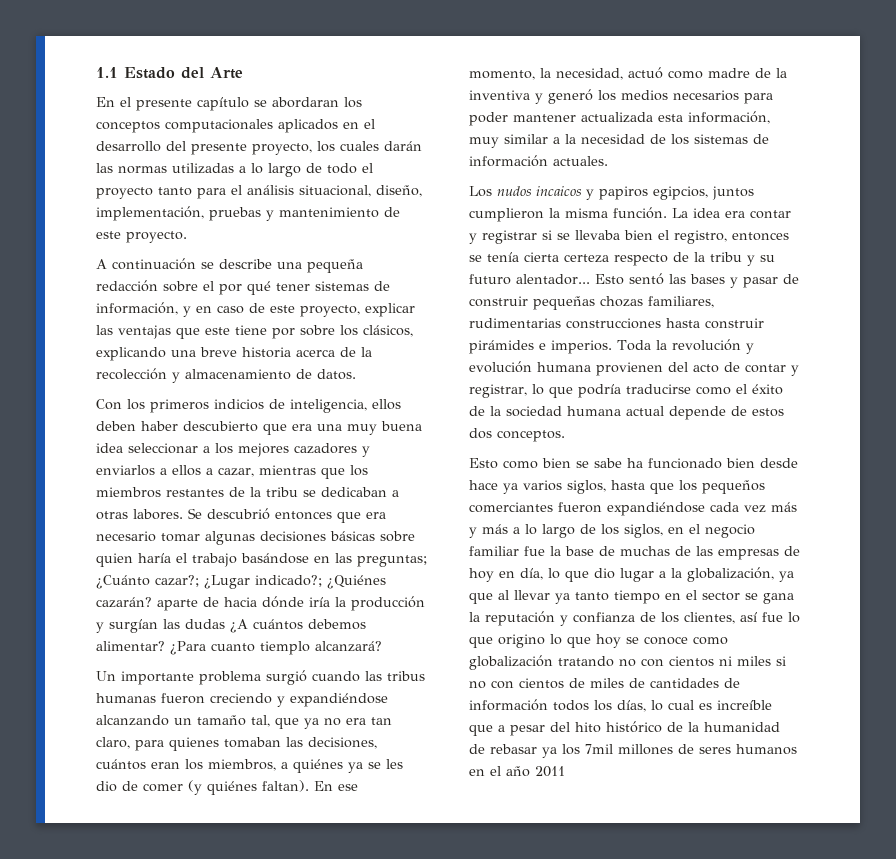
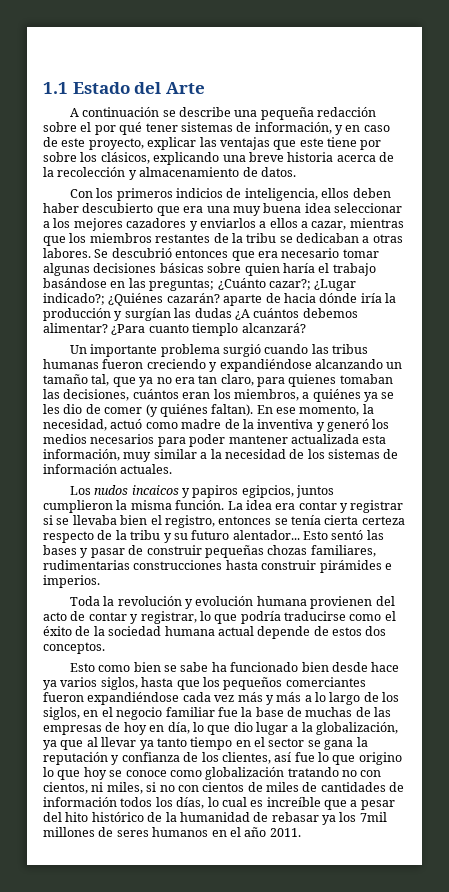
- En el presente capítulo se abordaran los conceptos computacionales aplicados en el desarrollo del presente proyecto, los cuales darán las normas utilizadas a lo largo de todo el proyecto tanto para el análisis situacional, diseño, implementación, pruebas y mantenimiento de este proyecto.
- Esto sentó las bases y pasar de construir pequeñas chozas familiares, rudimentarias construcciones hasta construir pirámides e imperios. Toda la revolución y evolución humana provienen del acto de contar y registrar, lo que podría traducirse como el éxito de la sociedad humana actual depende de estos dos conceptos.
+ Esto sentó las bases y pasar de construir pequeñas chozas familiares, rudimentarias construcciones hasta construir pirámides e imperios.
+ Toda la revolución y evolución humana provienen del acto de contar y registrar, lo que podría traducirse como el éxito de la sociedad humana actual depende de estos dos conceptos.
- Esto como bien se sabe ha funcionado bien desde hace ya varios siglos, hasta que los pequeños comerciantes fueron expandiéndose cada vez más y más a lo largo de los siglos, en el negocio familiar fue la base de muchas de las empresas de hoy en día, lo que dio lugar a la globalización, ya que al llevar ya tanto tiempo en el sector se gana la reputación y confianza de los clientes, así fue lo que origino lo que hoy se conoce como globalización tratando no con cientos ni miles si no con cientos de miles de cantidades de información todos los días, lo cual es increíble que a pesar del hito histórico de la humanidad de rebasar ya los 7mil millones de seres humanos en el año 2011
+ Esto como bien se sabe ha funcionado bien desde hace ya varios siglos, hasta que los pequeños comerciantes fueron expandiéndose cada vez más y más a lo largo de los siglos, en el negocio familiar fue la base de muchas de las empresas de hoy en día, lo que dio lugar a la globalización, ya que al llevar ya tanto tiempo en el sector se gana la reputación y confianza de los clientes, así fue lo que origino lo que hoy se conoce como globalización tratando no con cientos, ni miles, si no con cientos de miles de cantidades de información todos los días, lo cual es increíble que a pesar del hito histórico de la humanidad de rebasar ya los 7mil millones de seres humanos en el año 2011.

